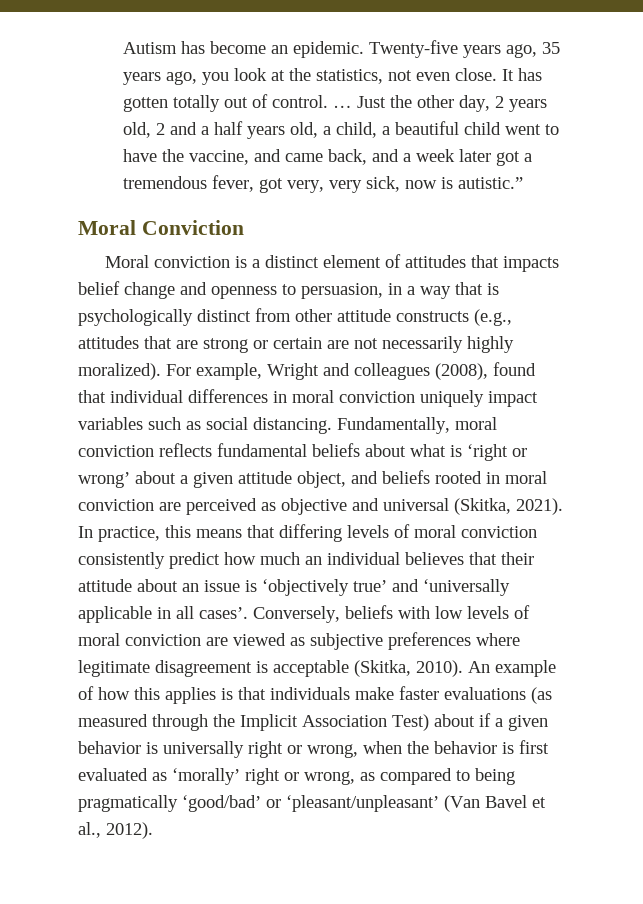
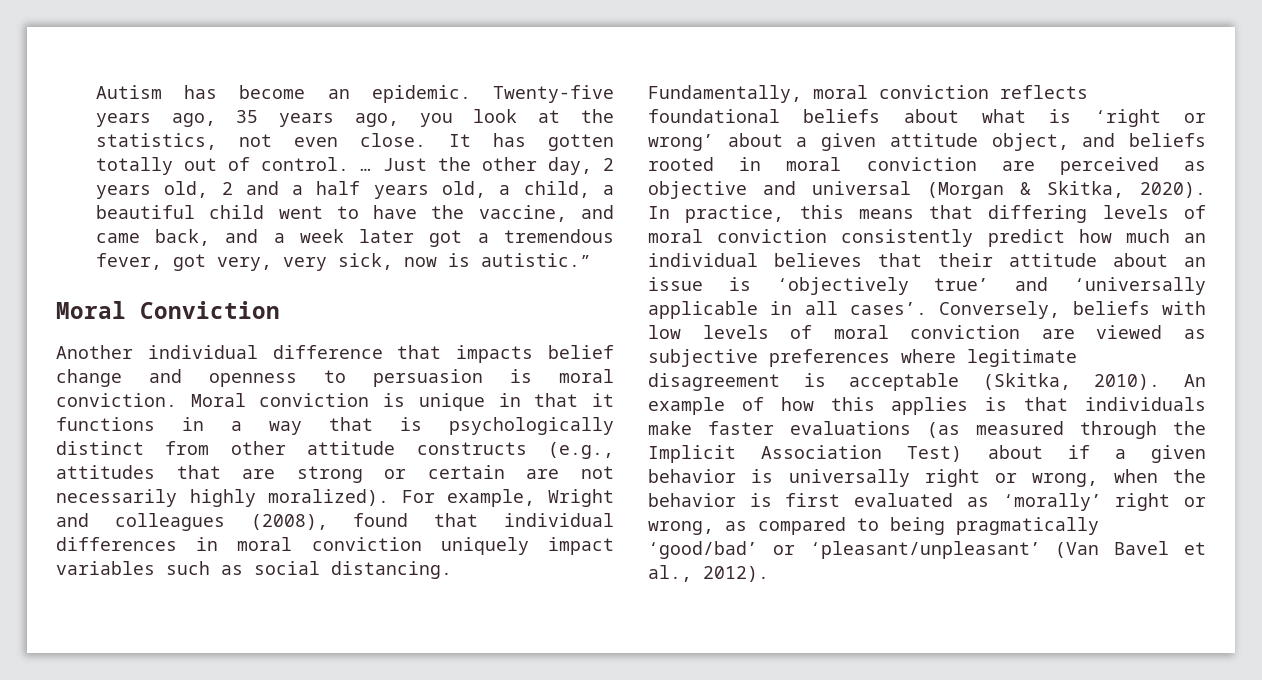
- Moral conviction is a distinct element of attitudes that impacts belief change and openness to persuasion, in a way that is psychologically distinct from other attitude constructs (e.g., attitudes that are strong or certain are not necessarily highly moralized).
+ Another individual difference that impacts belief change and openness to persuasion is moral conviction. Moral conviction is unique in that it functions in a way that is psychologically distinct from other attitude constructs (e.g., attitudes that are strong or certain are not necessarily highly moralized).
- Fundamentally, moral conviction reflects fundamental beliefs about what is ‘right or wrong’ about a given attitude object, and beliefs rooted in moral conviction are perceived as objective and universal (Skitka, 2021).
+ Fundamentally, moral conviction reflects foundational beliefs about what is ‘right or wrong’ about a given attitude object, and beliefs rooted in moral conviction are perceived as objective and universal (Morgan & Skitka, 2020).

